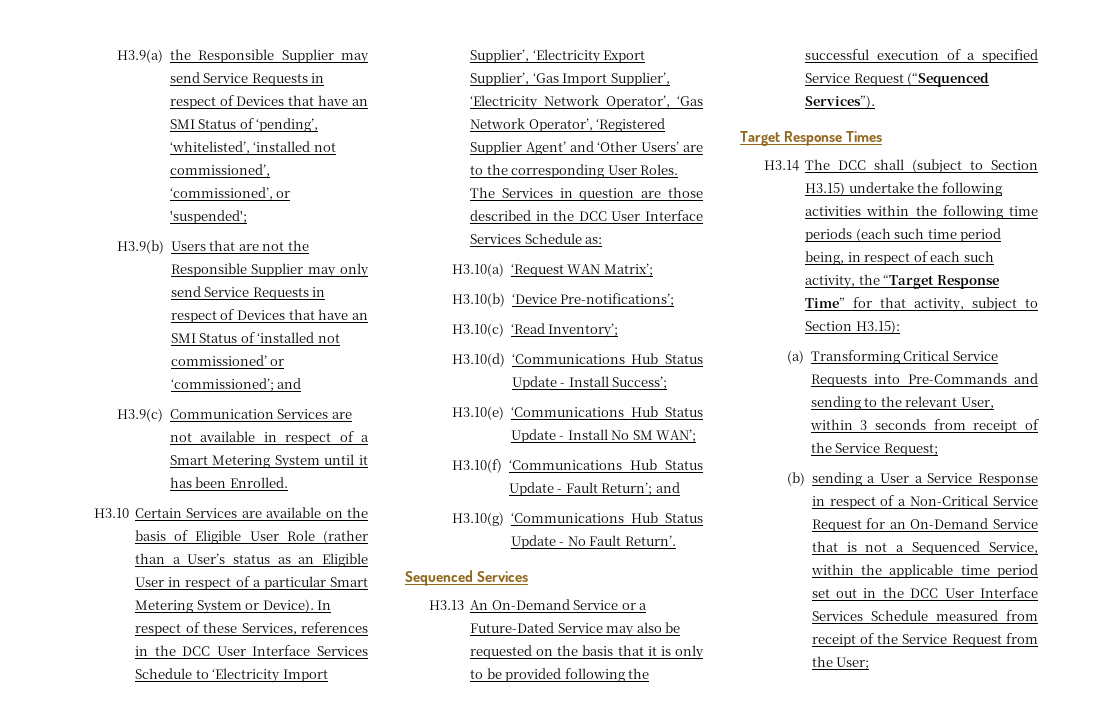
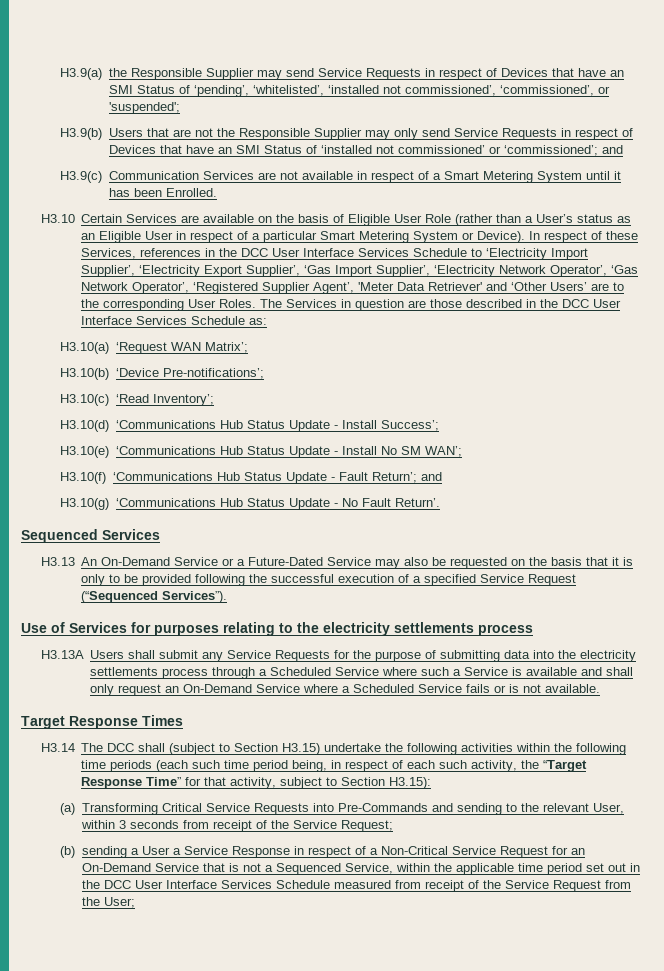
- In respect of these Services, references in the DCC User Interface Services Schedule to ‘Electricity Import Supplier’, ‘Electricity Export Supplier’, ‘Gas Import Supplier’, ‘Electricity Network Operator’, ‘Gas Network Operator’, ‘Registered Supplier Agent’ and ‘Other Users’ are to the corresponding User Roles.
+ In respect of these Services, references in the DCC User Interface Services Schedule to ‘Electricity Import Supplier’, ‘Electricity Export Supplier’, ‘Gas Import Supplier’, ‘Electricity Network Operator’, ‘Gas Network Operator’, ‘Registered Supplier Agent’, 'Meter Data Retriever' and ‘Other Users’ are to the corresponding User Roles.
+ Use of Services for purposes relating to the electricity settlements process
+ H3.13A Users shall submit any Service Requests for the purpose of submitting data into the electricity settlements process through a Scheduled Service where such a Service is available and shall only request an On-Demand Service where a Scheduled Service fails or is not available.

